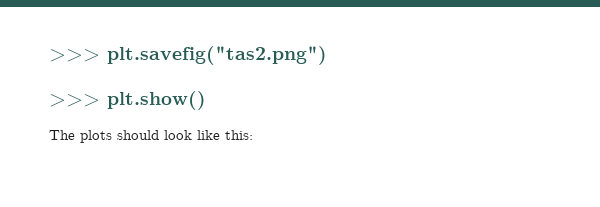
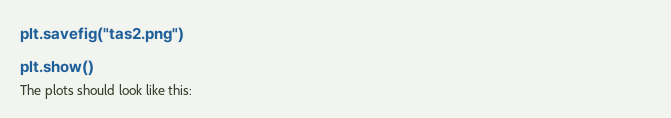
- >>> plt.savefig("tas2.png")
+ plt.savefig("tas2.png")
- >>> plt.show()
+ plt.show()

